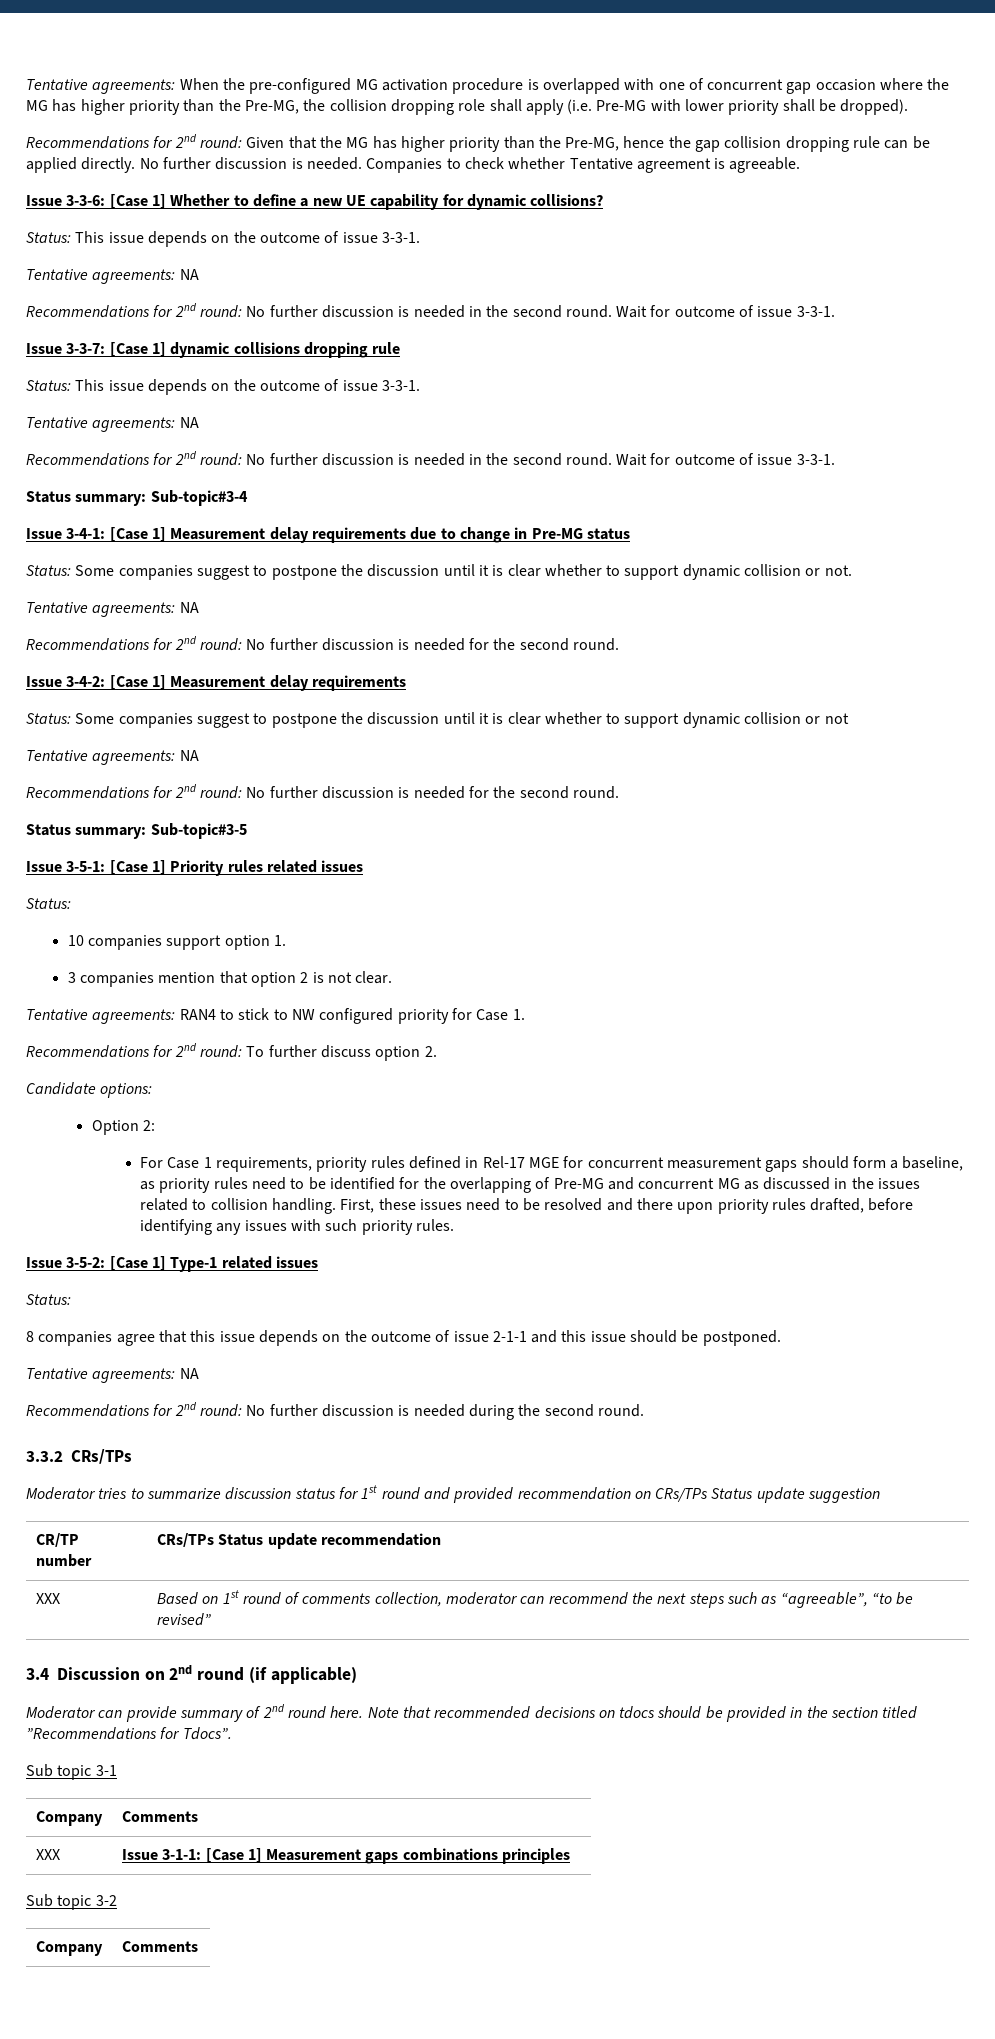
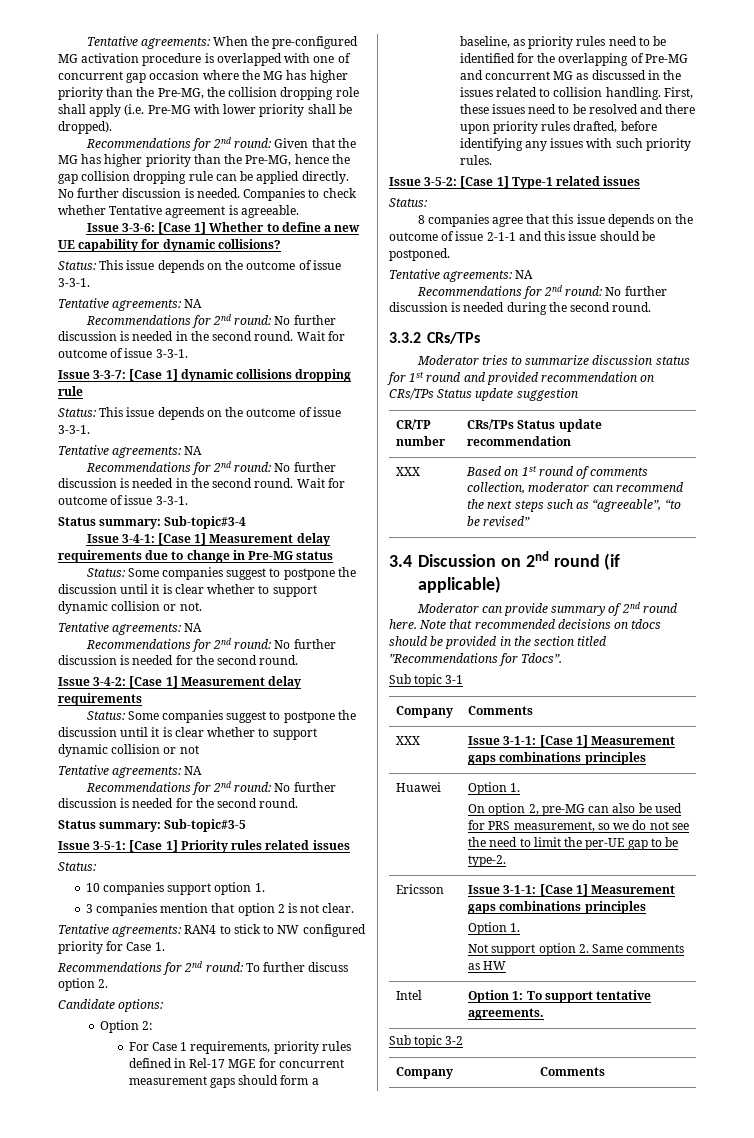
+ Huawei | Option 1.
+ On option 2, pre-MG can also be used for PRS measurement, so we do not see the need to limit the per-UE gap to be type-2.
+ Ericsson | Issue 3-1-1: [Case 1] Measurement gaps combinations principles
+ Option 1.
+ Not support option 2. Same comments as HW
+ Intel | Option 1: To support tentative agreements.

